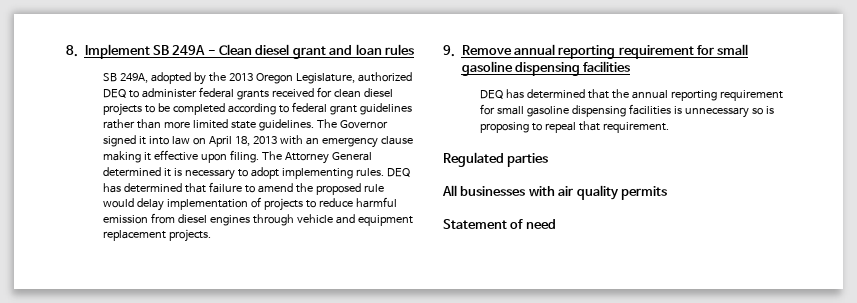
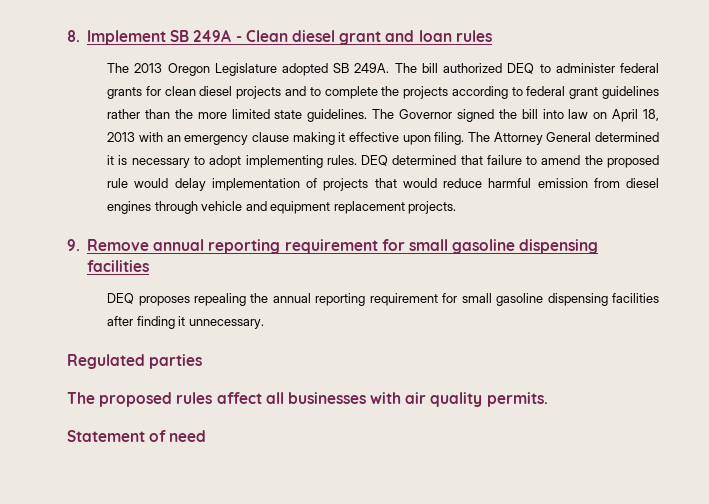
- SB 249A, adopted by the 2013 Oregon Legislature, authorized DEQ to administer federal grants received for clean diesel projects to be completed according to federal grant guidelines rather than more limited state guidelines.
+ The 2013 Oregon Legislature adopted SB 249A. The bill authorized DEQ to administer federal grants for clean diesel projects and to complete the projects according to federal grant guidelines rather than the more limited state guidelines.
- The Governor signed it into law on April 18, 2013 with an emergency clause making it effective upon filing.
+ The Governor signed the bill into law on April 18, 2013 with an emergency clause making it effective upon filing.
- DEQ has determined that failure to amend the proposed rule would delay implementation of projects to reduce harmful emission from diesel engines through vehicle and equipment replacement projects.
+ DEQ determined that failure to amend the proposed rule would delay implementation of projects that would reduce harmful emission from diesel engines through vehicle and equipment replacement projects.
- DEQ has determined that the annual reporting requirement for small gasoline dispensing facilities is unnecessary so is proposing to repeal that requirement.
+ DEQ proposes repealing the annual reporting requirement for small gasoline dispensing facilities after finding it unnecessary.
  Regulated parties
- All businesses with air quality permits
+ The proposed rules affect all businesses with air quality permits.

